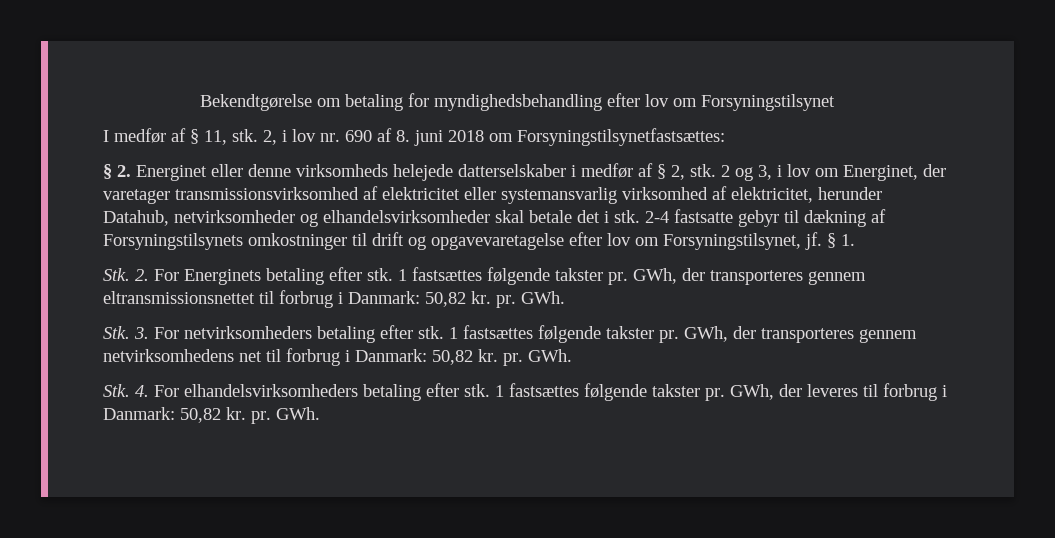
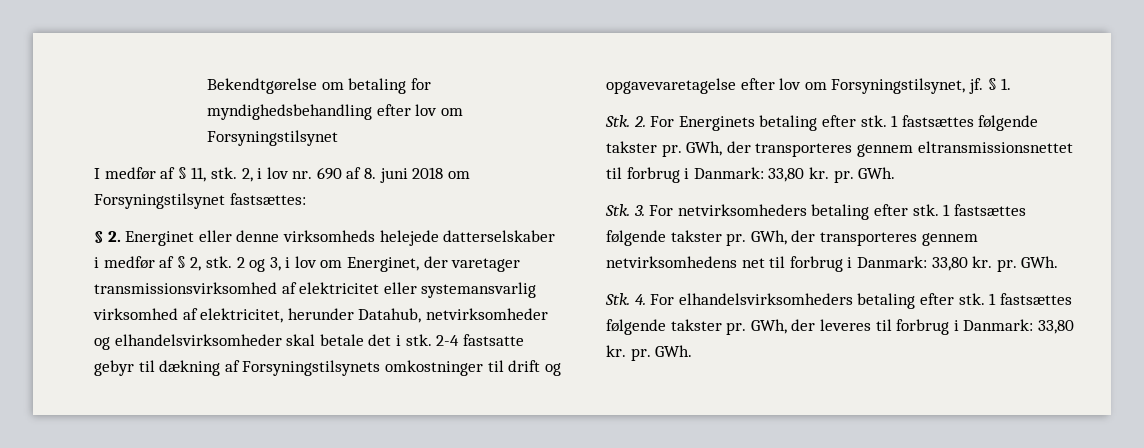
- 2, i lov nr. 690 af 8. juni 2018 om Forsyningstilsynetfastsættes:
+ 2, i lov nr. 690 af 8. juni 2018 om Forsyningstilsynet fastsættes:
- GWh, der transporteres gennem eltransmissionsnettet til forbrug i Danmark: 50,82 kr. pr.
+ GWh, der transporteres gennem eltransmissionsnettet til forbrug i Danmark: 33,80 kr. pr.
- GWh, der transporteres gennem netvirksomhedens net til forbrug i Danmark: 50,82 kr. pr.
+ GWh, der transporteres gennem netvirksomhedens net til forbrug i Danmark: 33,80 kr. pr.
- GWh, der leveres til forbrug i Danmark: 50,82 kr. pr.
+ GWh, der leveres til forbrug i Danmark: 33,80 kr. pr.

